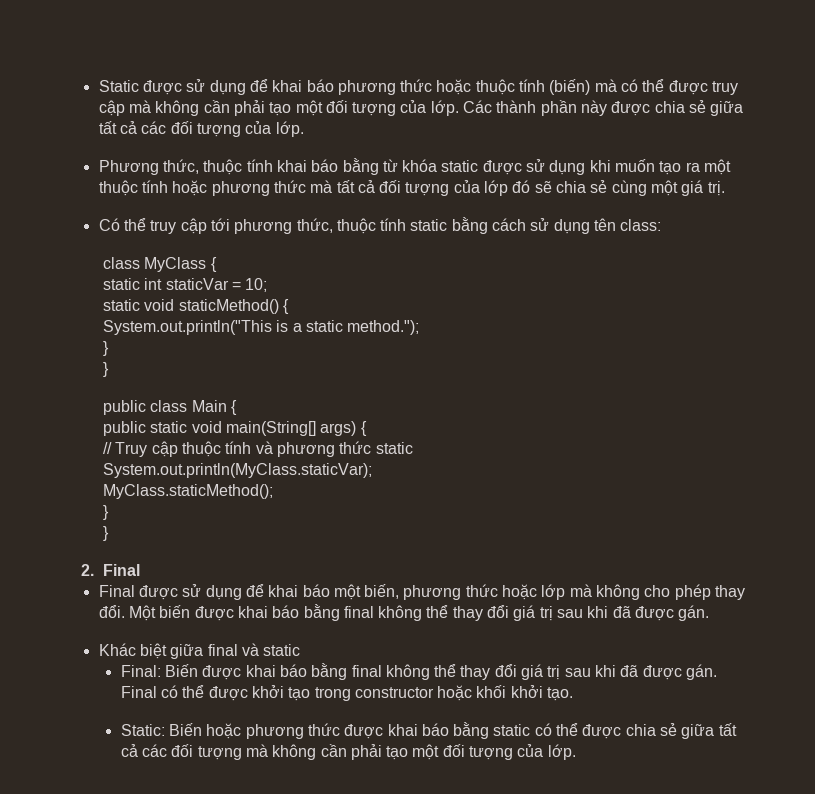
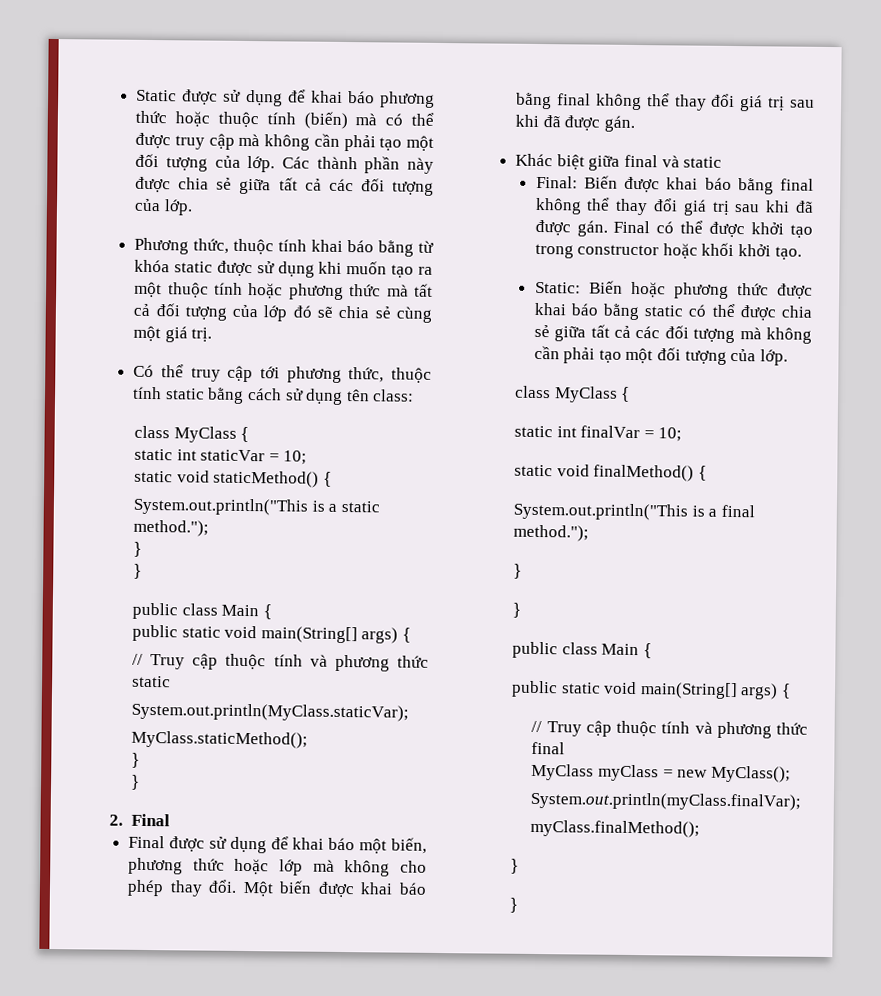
  Static: Biến hoặc phương thức được khai báo bằng static có thể được chia sẻ giữa tất cả các đối tượng mà không cần phải tạo một đối tượng của lớp.
+ class MyClass {
+ static int finalVar = 10;
+ static void finalMethod() {
+ System.out.println("This is a final method.");
+ }
+ }
+ public class Main {
+ public static void main(String[] args) {
+ // Truy cập thuộc tính và phương thức final
+ MyClass myClass = new MyClass();
+ System.out.println(myClass.finalVar);
+ myClass.finalMethod();
+ }
+ }

